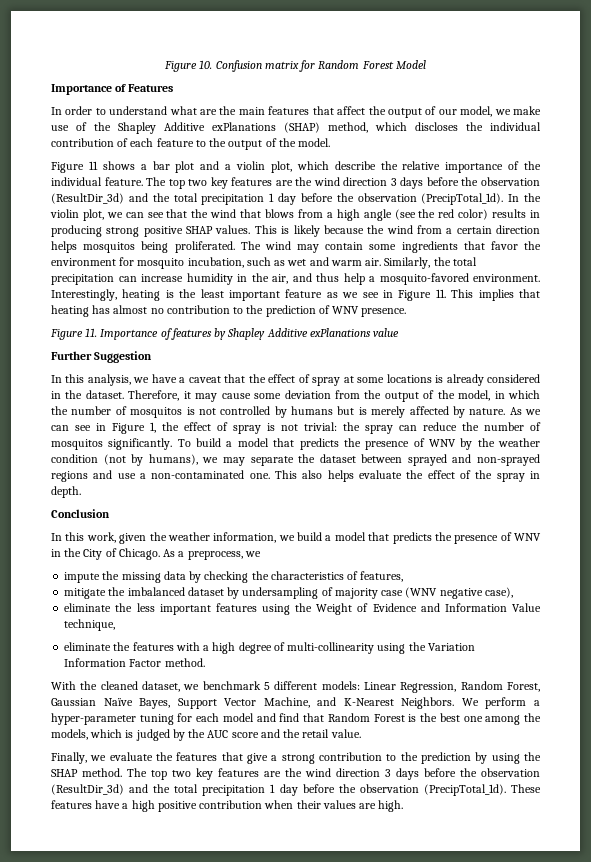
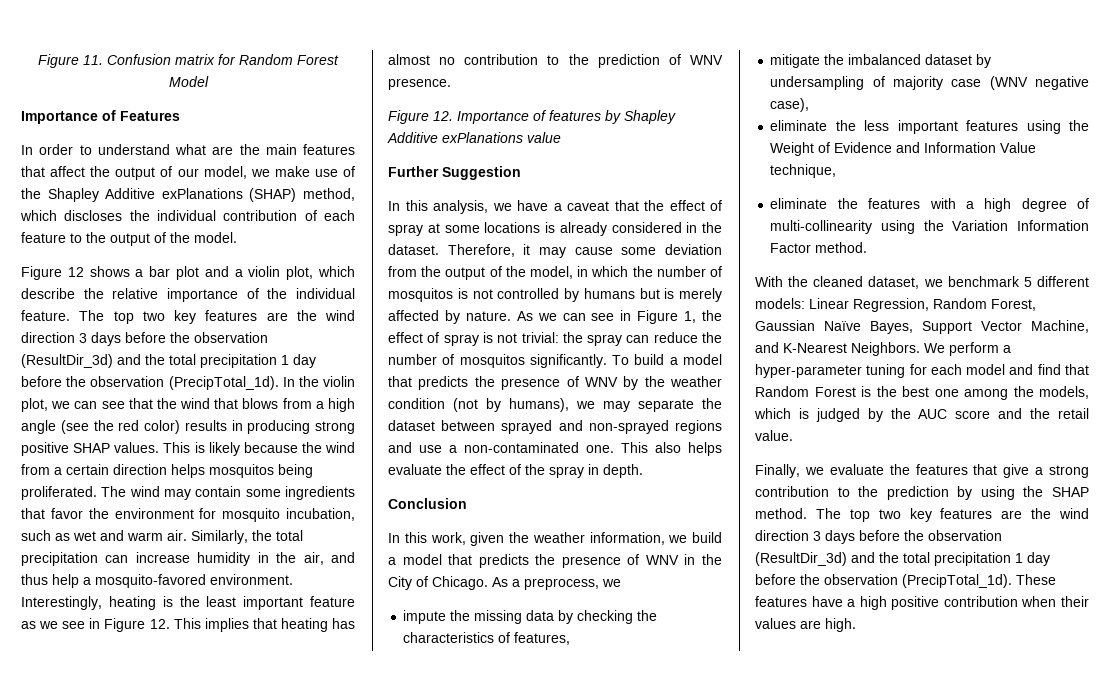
- Figure 10. Confusion matrix for Random Forest Model
+ Figure 11. Confusion matrix for Random Forest Model
- Figure 11 shows a bar plot and a violin plot, which describe the relative importance of the individual feature.
+ Figure 12 shows a bar plot and a violin plot, which describe the relative importance of the individual feature.
- Interestingly, heating is the least important feature as we see in Figure 11. This implies that heating has almost no contribution to the prediction of WNV presence.
+ Interestingly, heating is the least important feature as we see in Figure 12. This implies that heating has almost no contribution to the prediction of WNV presence.
- Figure 11. Importance of features by Shapley Additive exPlanations value
+ Figure 12. Importance of features by Shapley Additive exPlanations value

